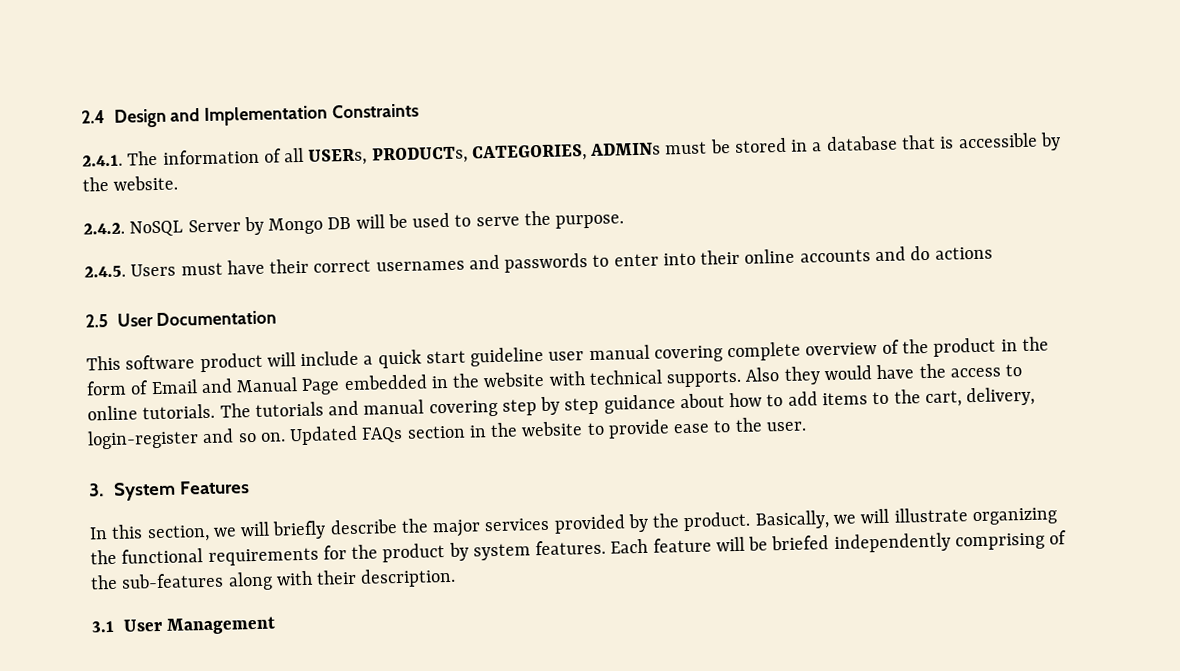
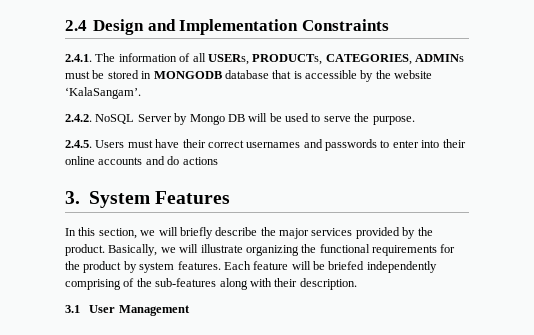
- 2.4.1. The information of all USERs, PRODUCTs, CATEGORIES, ADMINs must be stored in a database that is accessible by the website.
+ 2.4.1. The information of all USERs, PRODUCTs, CATEGORIES, ADMINs must be stored in MONGODB database that is accessible by the website ‘KalaSangam’.
- 2.5 User Documentation
- This software product will include a quick start guideline user manual covering complete overview of the product in the form of Email and Manual Page embedded in the website with technical supports. Also they would have the access to online tutorials. The tutorials and manual covering step by step guidance about how to add items to the cart, delivery, login-register and so on. Updated FAQs section in the website to provide ease to the user.

